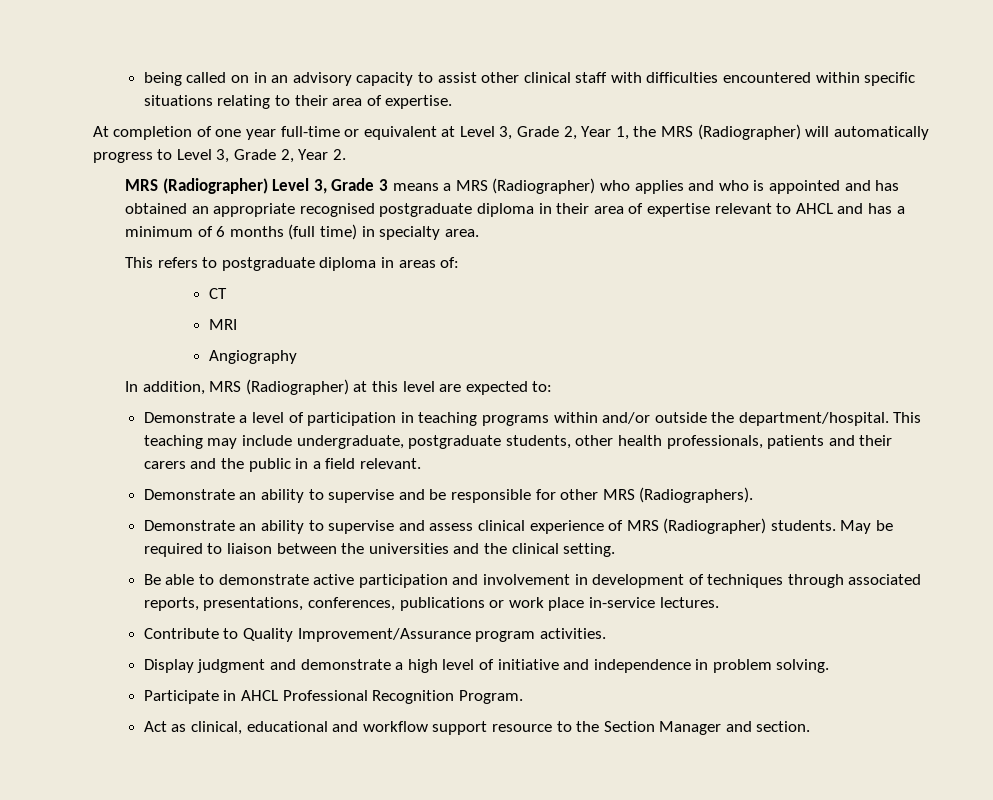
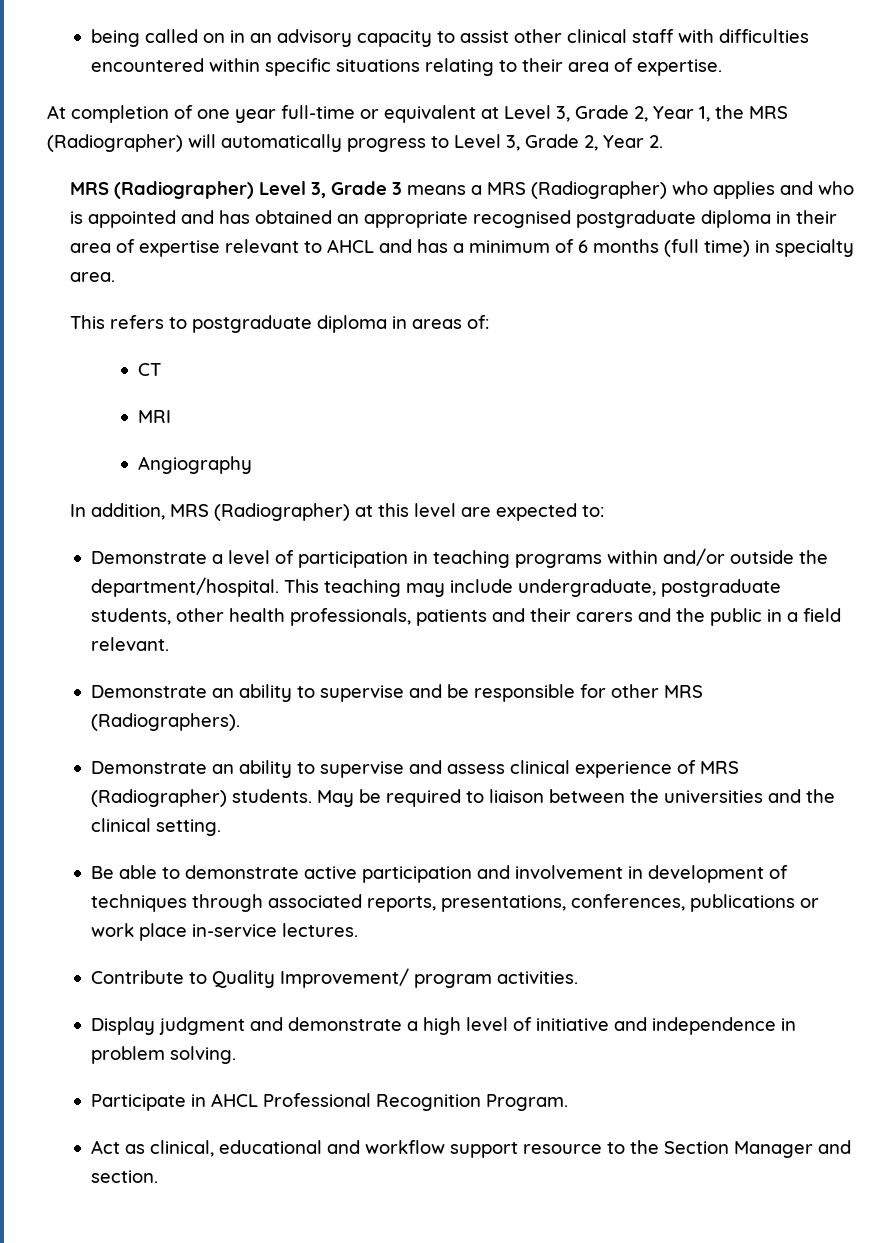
- Contribute to Quality Improvement/Assurance program activities.
+ Contribute to Quality Improvement/ program activities.

